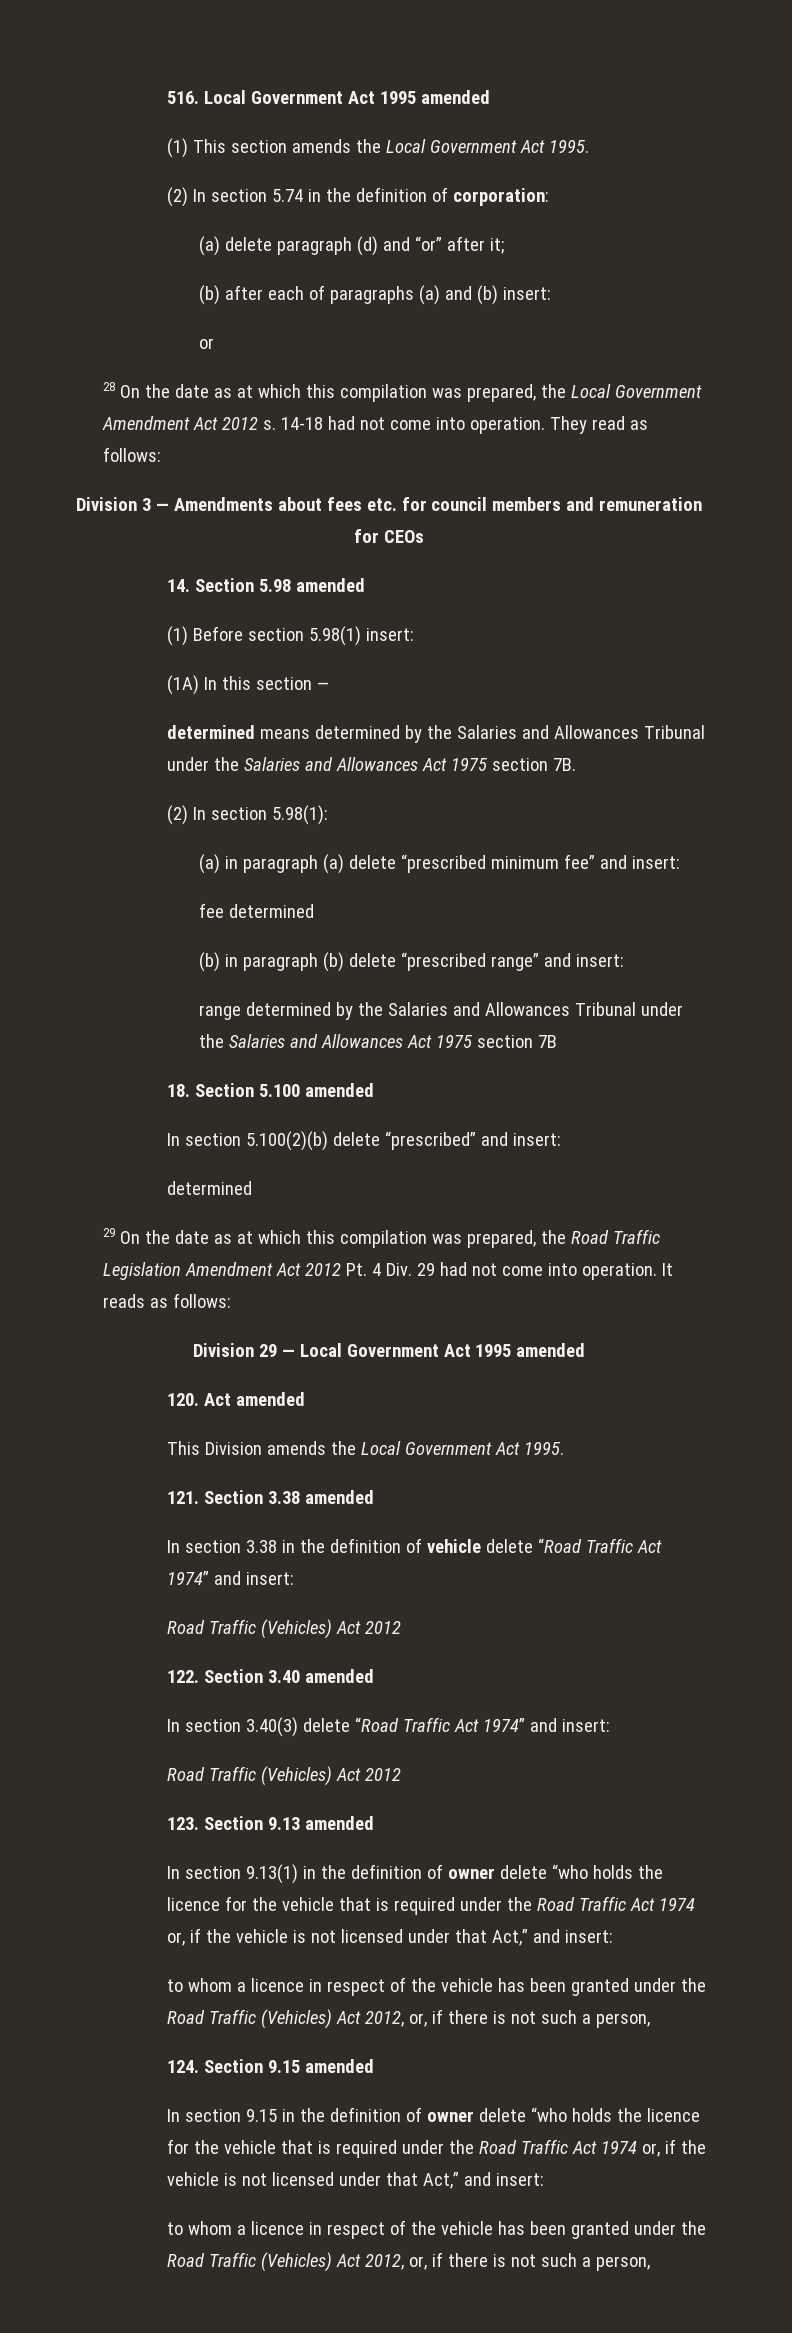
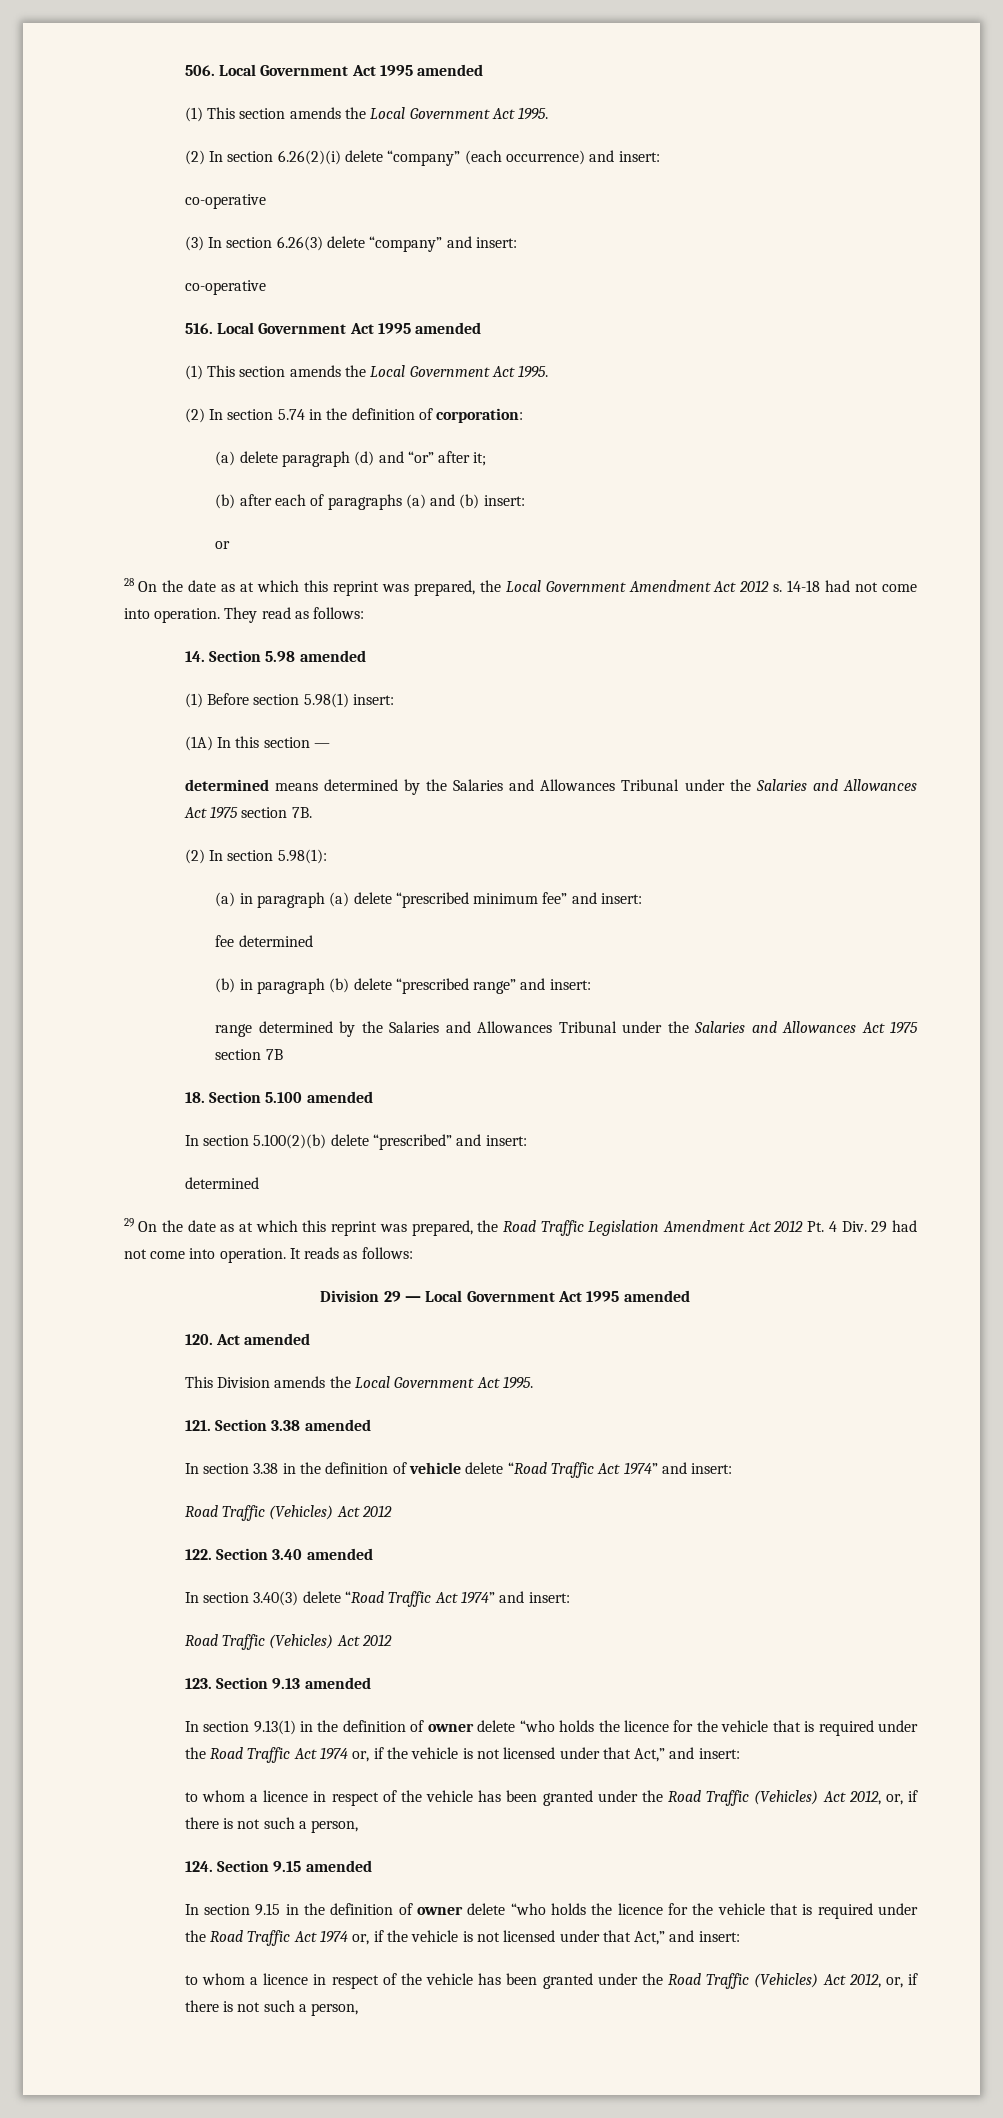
+ 506. Local Government Act 1995 amended
+ (1) This section amends the Local Government Act 1995.
+ (2) In section 6.26(2)(i) delete “company” (each occurrence) and insert:
+ co-operative
+ (3) In section 6.26(3) delete “company” and insert:
+ co-operative
- 28 On the date as at which this compilation was prepared, the Local Government Amendment Act 2012 s.
+ 28 On the date as at which this reprint was prepared, the Local Government Amendment Act 2012 s.
- Division 3 — Amendments about fees etc. for council members and remuneration for CEOs
- 29 On the date as at which this compilation was prepared, the Road Traffic Legislation Amendment Act 2012 Pt. 4 Div. 29 had not come into operation.
+ 29 On the date as at which this reprint was prepared, the Road Traffic Legislation Amendment Act 2012 Pt. 4 Div. 29 had not come into operation.

